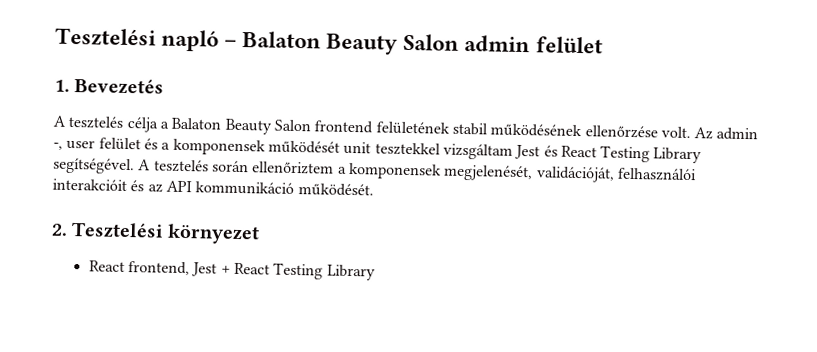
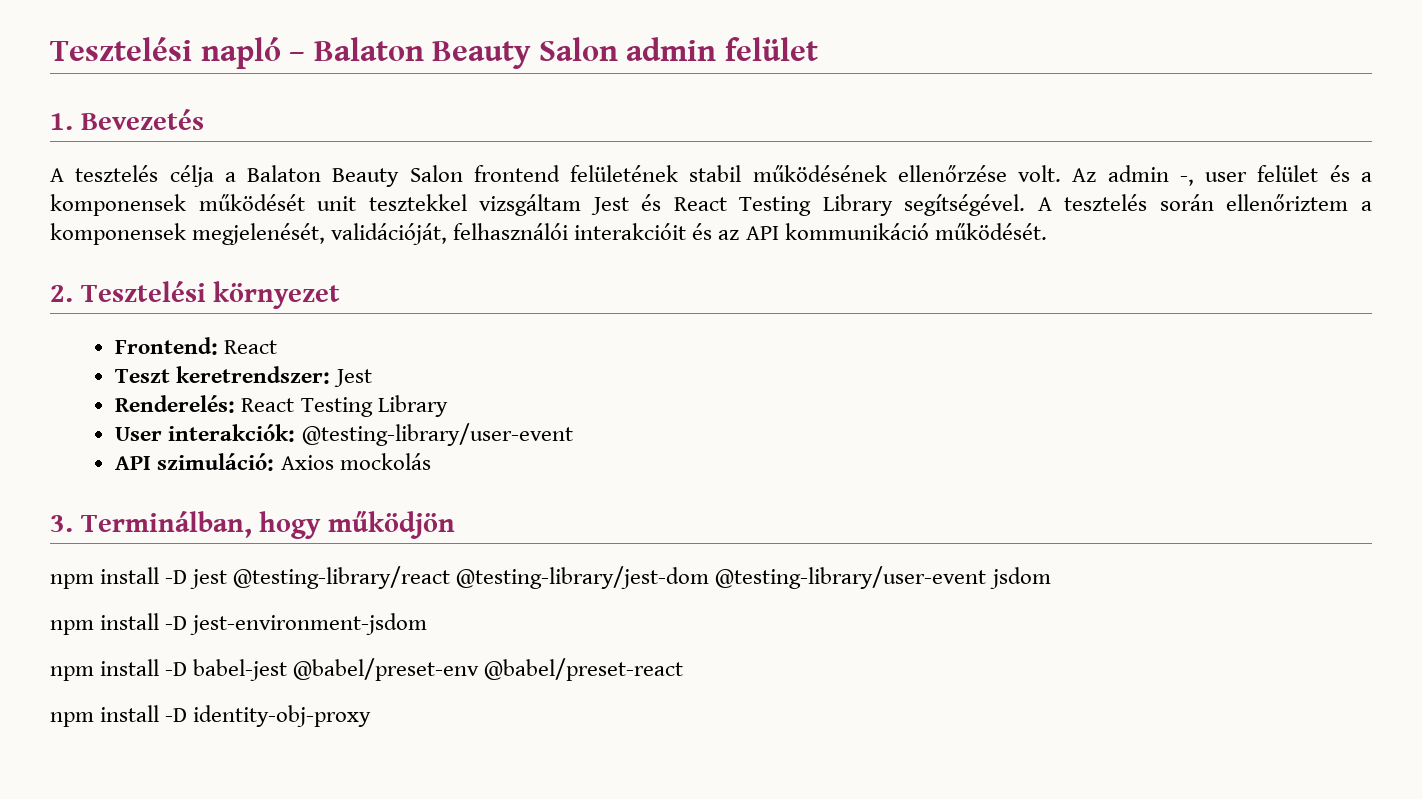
- React frontend, Jest + React Testing Library
+ Frontend: React
+ Teszt keretrendszer: Jest
+ Renderelés: React Testing Library
+ User interakciók: @testing-library/user-event
+ API szimuláció: Axios mockolás
+ 3. Terminálban, hogy működjön
+ npm install -D jest @testing-library/react @testing-library/jest-dom @testing-library/user-event jsdom
+ npm install -D jest-environment-jsdom
+ npm install -D babel-jest @babel/preset-env @babel/preset-react
+ npm install -D identity-obj-proxy

